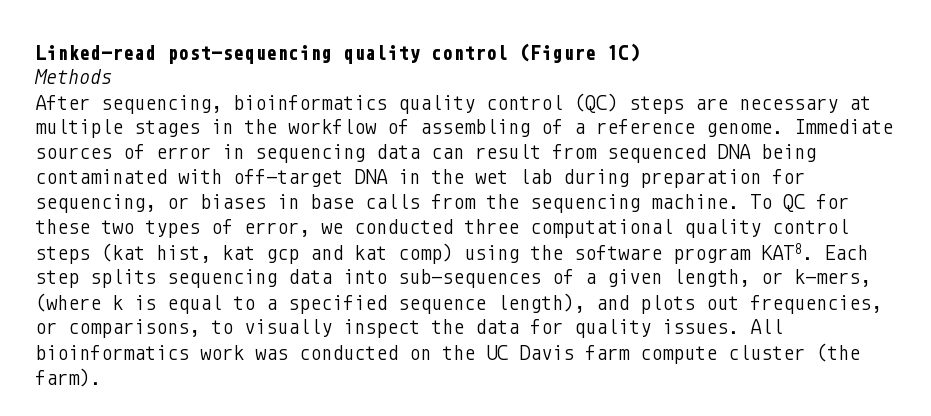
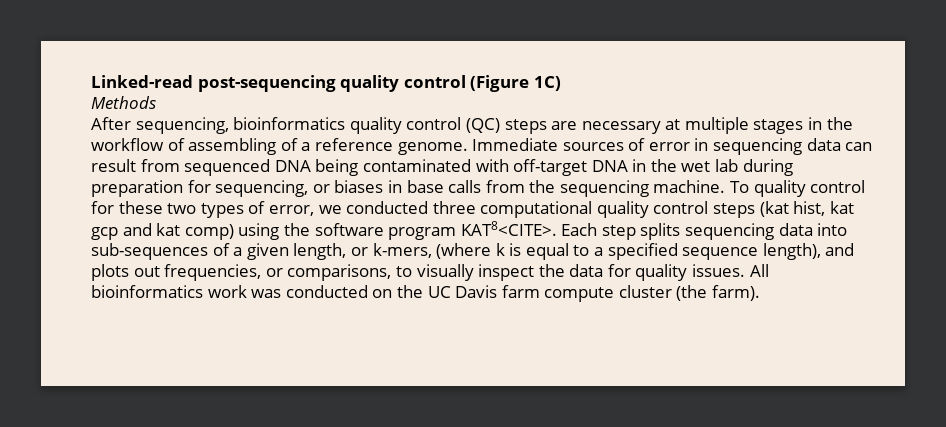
- To QC for these two types of error, we conducted three computational quality control steps (kat hist, kat gcp and kat comp) using the software program KAT8.
+ To quality control for these two types of error, we conducted three computational quality control steps (kat hist, kat gcp and kat comp) using the software program KAT8<CITE>.

